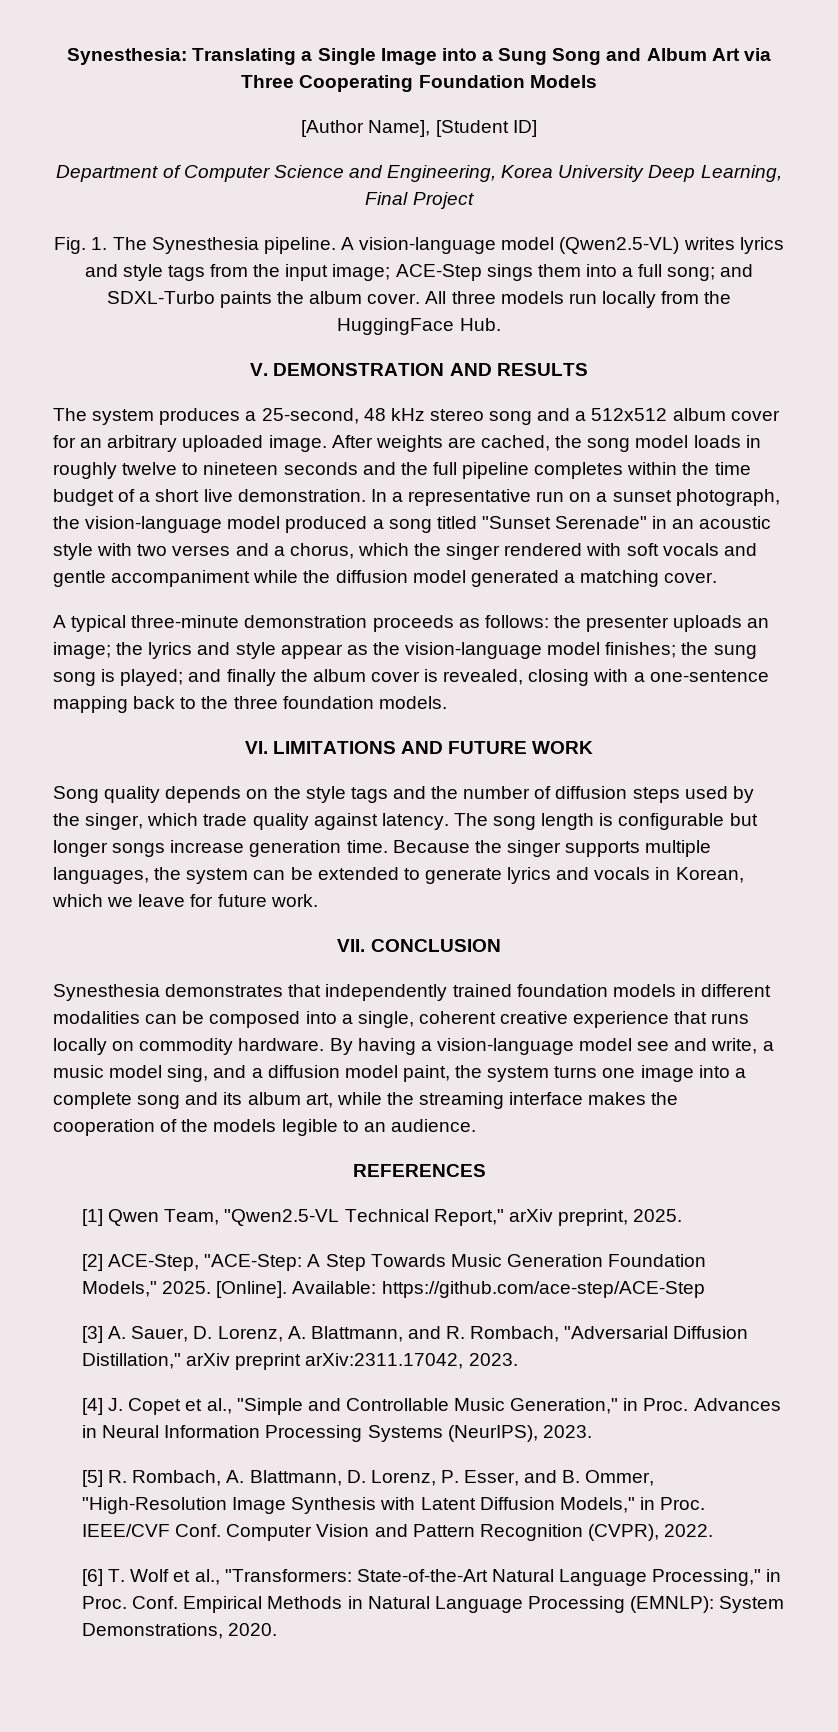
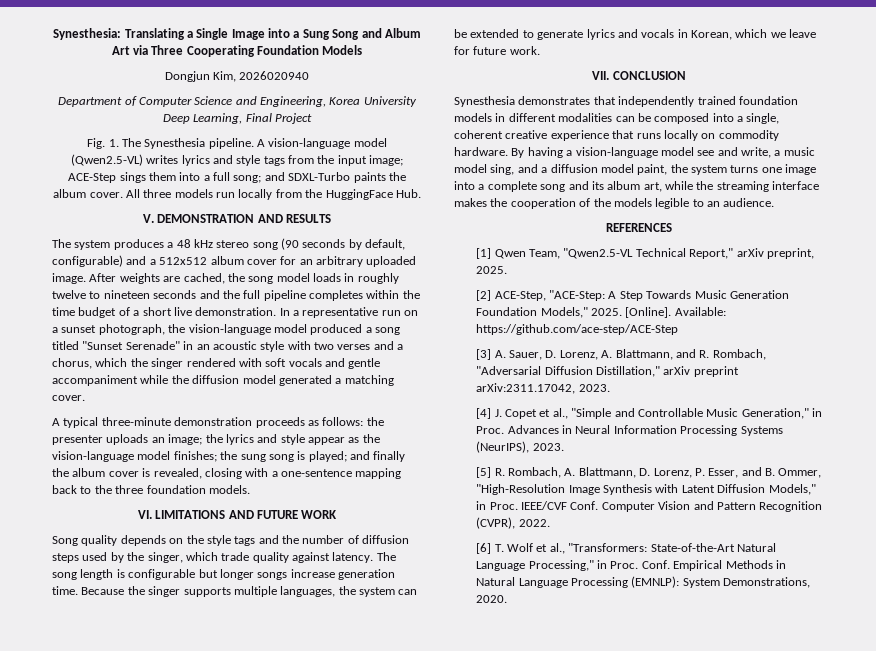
- [Author Name], [Student ID]
+ Dongjun Kim, 2026020940
- The system produces a 25-second, 48 kHz stereo song and a 512x512 album cover for an arbitrary uploaded image.
+ The system produces a 48 kHz stereo song (90 seconds by default, configurable) and a 512x512 album cover for an arbitrary uploaded image.

